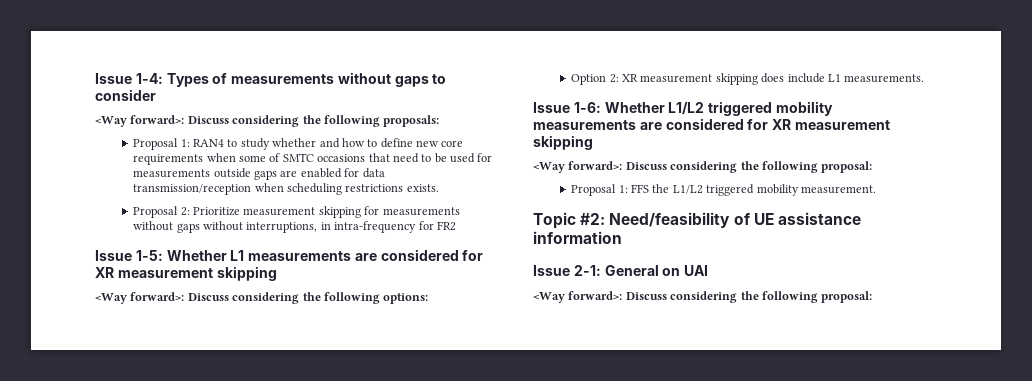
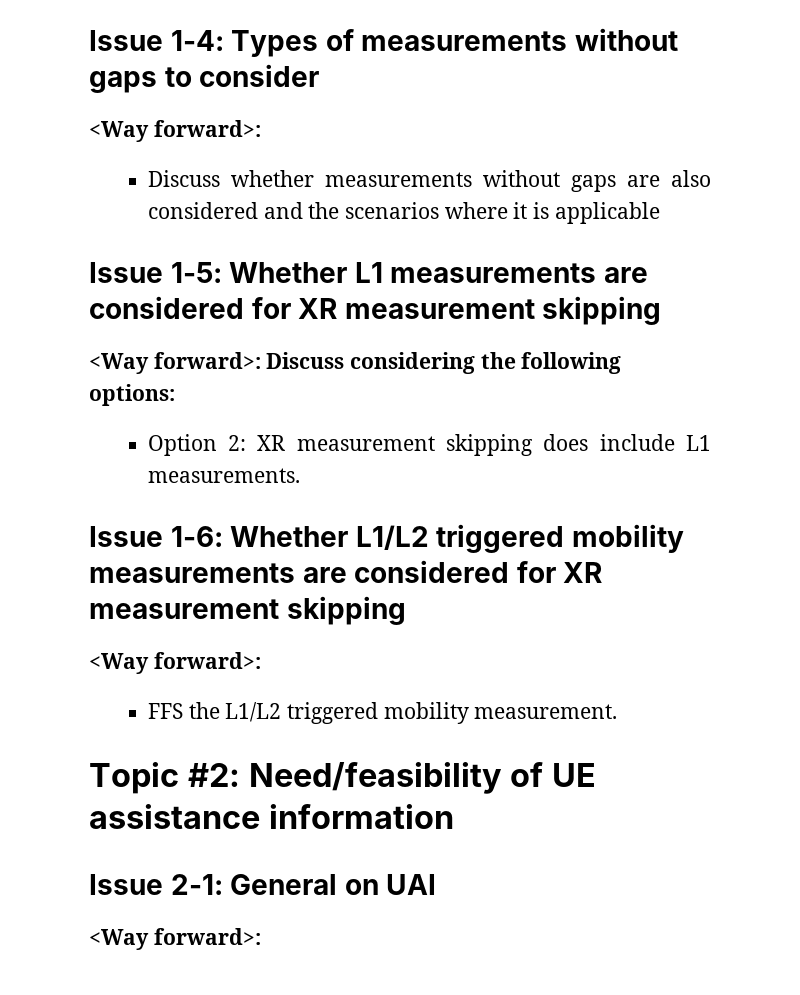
  Issue 1-4: Types of measurements without gaps to consider
- <Way forward>: Discuss considering the following proposals:
- Proposal 1: RAN4 to study whether and how to define new core requirements when some of SMTC occasions that need to be used for measurements outside gaps are enabled for data transmission/reception when scheduling restrictions exists.
- Proposal 2: Prioritize measurement skipping for measurements without gaps without interruptions, in intra-frequency for FR2
+ <Way forward>:
+ Discuss whether measurements without gaps are also considered and the scenarios where it is applicable
  Issue 1-6: Whether L1/L2 triggered mobility measurements are considered for XR measurement skipping
- <Way forward>: Discuss considering the following proposal:
- Proposal 1: FFS the L1/L2 triggered mobility measurement.
+ <Way forward>:
+ FFS the L1/L2 triggered mobility measurement.
  Issue 2-1: General on UAI
- <Way forward>: Discuss considering the following proposal:
+ <Way forward>:

